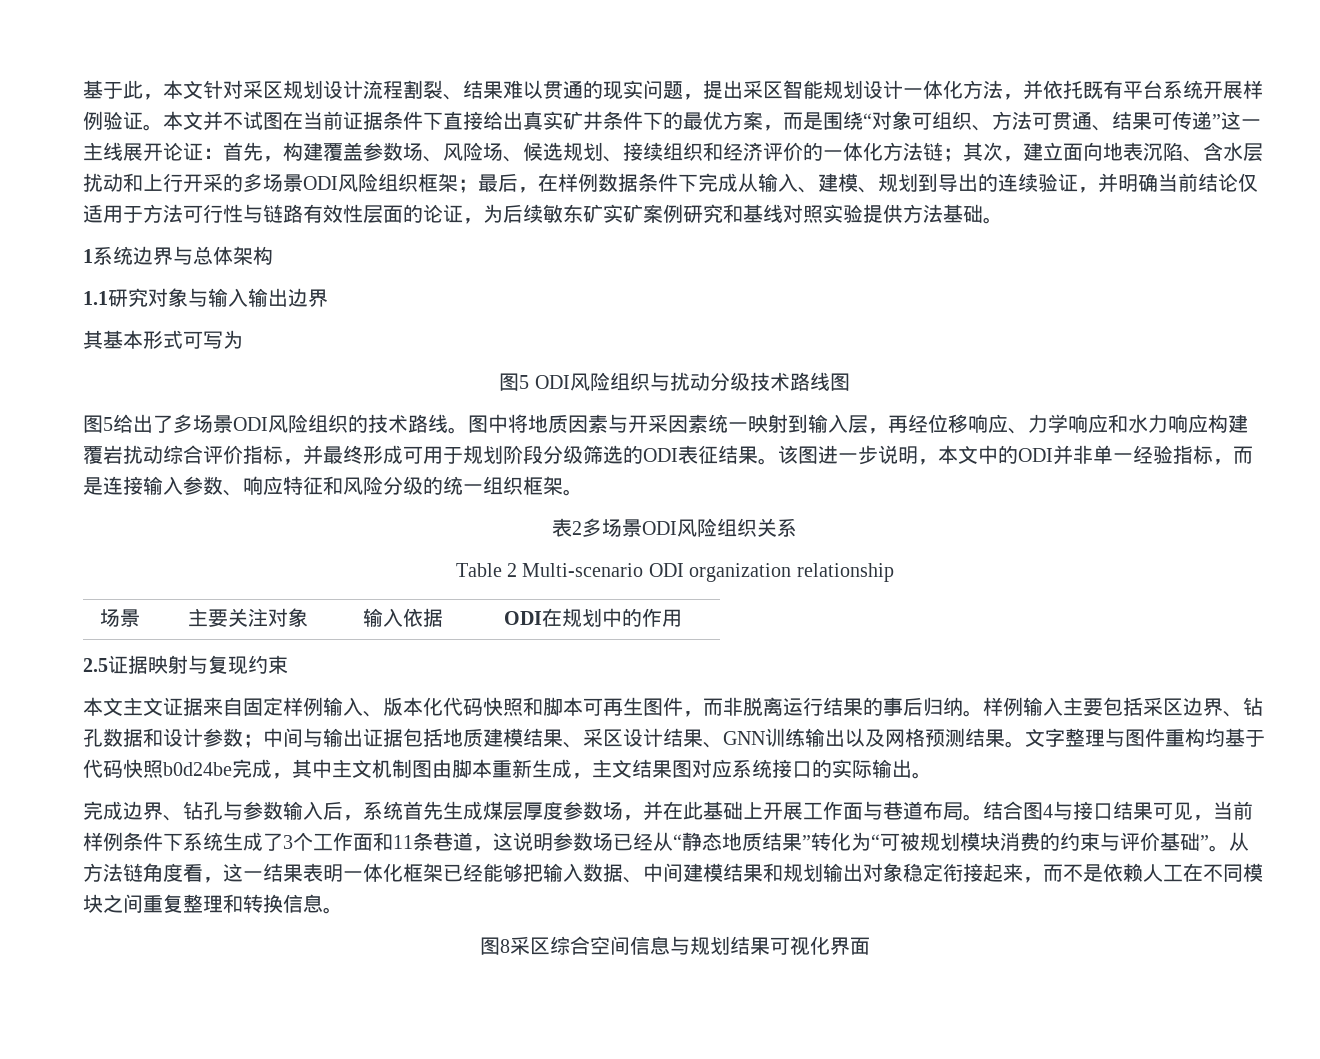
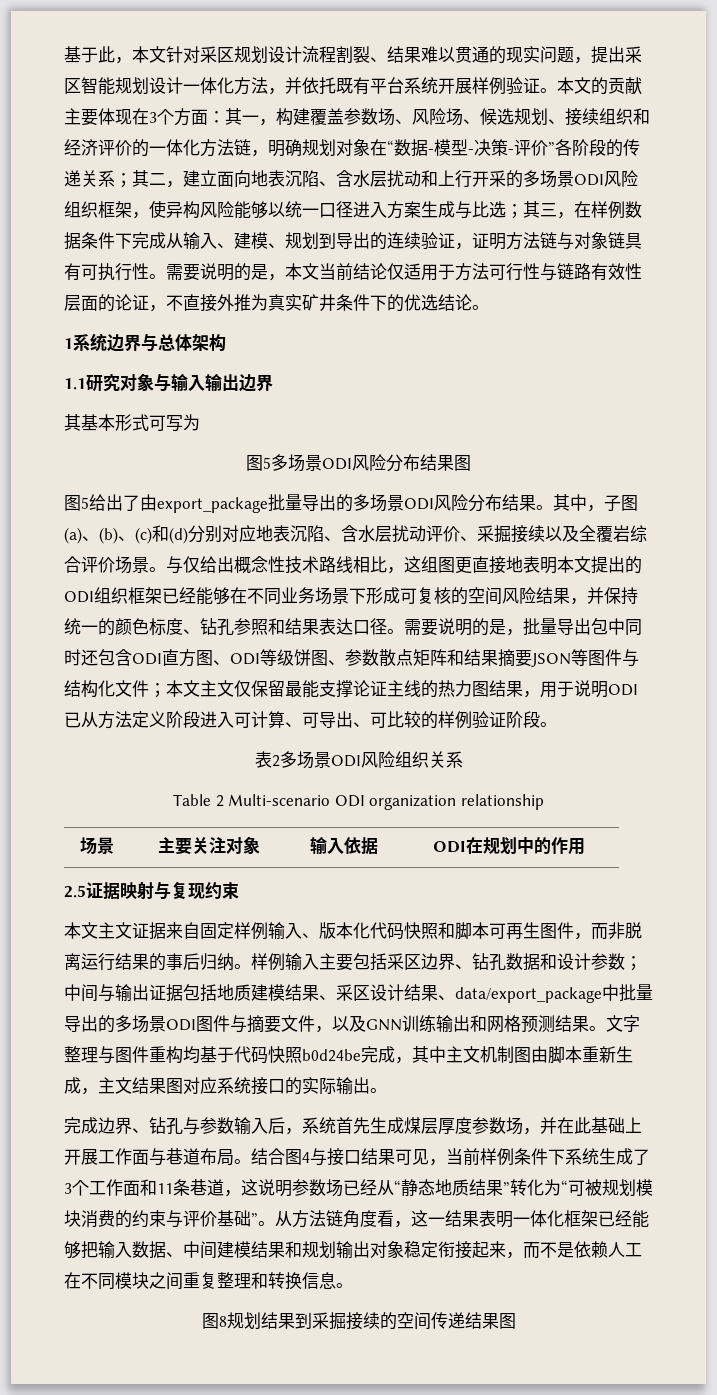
- 本文并不试图在当前证据条件下直接给出真实矿井条件下的最优方案，而是围绕“对象可组织、方法可贯通、结果可传递”这一主线展开论证：首先，构建覆盖参数场、风险场、候选规划、接续组织和经济评价的一体化方法链；其次，建立面向地表沉陷、含水层扰动和上行开采的多场景ODI风险组织框架；最后，在样例数据条件下完成从输入、建模、规划到导出的连续验证，并明确当前结论仅适用于方法可行性与链路有效性层面的论证，为后续敏东矿实矿案例研究和基线对照实验提供方法基础。
+ 本文的贡献主要体现在3个方面：其一，构建覆盖参数场、风险场、候选规划、接续组织和经济评价的一体化方法链，明确规划对象在“数据-模型-决策-评价”各阶段的传递关系；其二，建立面向地表沉陷、含水层扰动和上行开采的多场景ODI风险组织框架，使异构风险能够以统一口径进入方案生成与比选；其三，在样例数据条件下完成从输入、建模、规划到导出的连续验证，证明方法链与对象链具有可执行性。需要说明的是，本文当前结论仅适用于方法可行性与链路有效性层面的论证，不直接外推为真实矿井条件下的优选结论。
- 图5 ODI风险组织与扰动分级技术路线图
- 图5给出了多场景ODI风险组织的技术路线。图中将地质因素与开采因素统一映射到输入层，再经位移响应、力学响应和水力响应构建覆岩扰动综合评价指标，并最终形成可用于规划阶段分级筛选的ODI表征结果。该图进一步说明，本文中的ODI并非单一经验指标，而是连接输入参数、响应特征和风险分级的统一组织框架。
+ 图5多场景ODI风险分布结果图
+ 图5给出了由export_package批量导出的多场景ODI风险分布结果。其中，子图(a)、(b)、(c)和(d)分别对应地表沉陷、含水层扰动评价、采掘接续以及全覆岩综合评价场景。与仅给出概念性技术路线相比，这组图更直接地表明本文提出的ODI组织框架已经能够在不同业务场景下形成可复核的空间风险结果，并保持统一的颜色标度、钻孔参照和结果表达口径。需要说明的是，批量导出包中同时还包含ODI直方图、ODI等级饼图、参数散点矩阵和结果摘要JSON等图件与结构化文件；本文主文仅保留最能支撑论证主线的热力图结果，用于说明ODI已从方法定义阶段进入可计算、可导出、可比较的样例验证阶段。
- 样例输入主要包括采区边界、钻孔数据和设计参数；中间与输出证据包括地质建模结果、采区设计结果、GNN训练输出以及网格预测结果。
+ 样例输入主要包括采区边界、钻孔数据和设计参数；中间与输出证据包括地质建模结果、采区设计结果、data/export_package中批量导出的多场景ODI图件与摘要文件，以及GNN训练输出和网格预测结果。
- 图8采区综合空间信息与规划结果可视化界面
+ 图8规划结果到采掘接续的空间传递结果图

